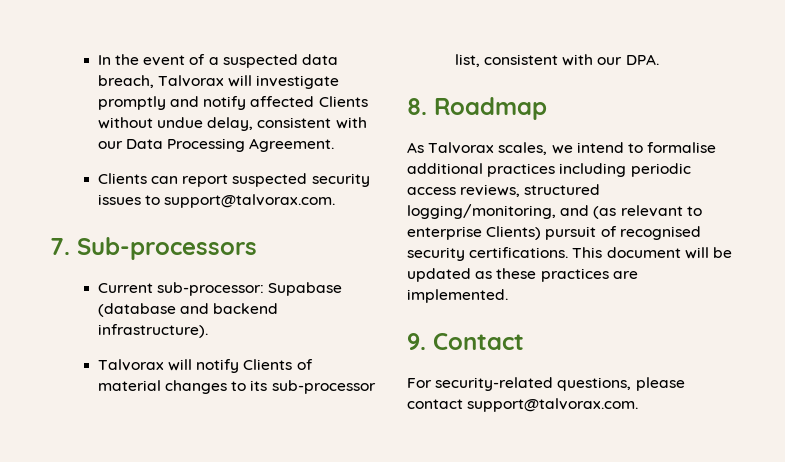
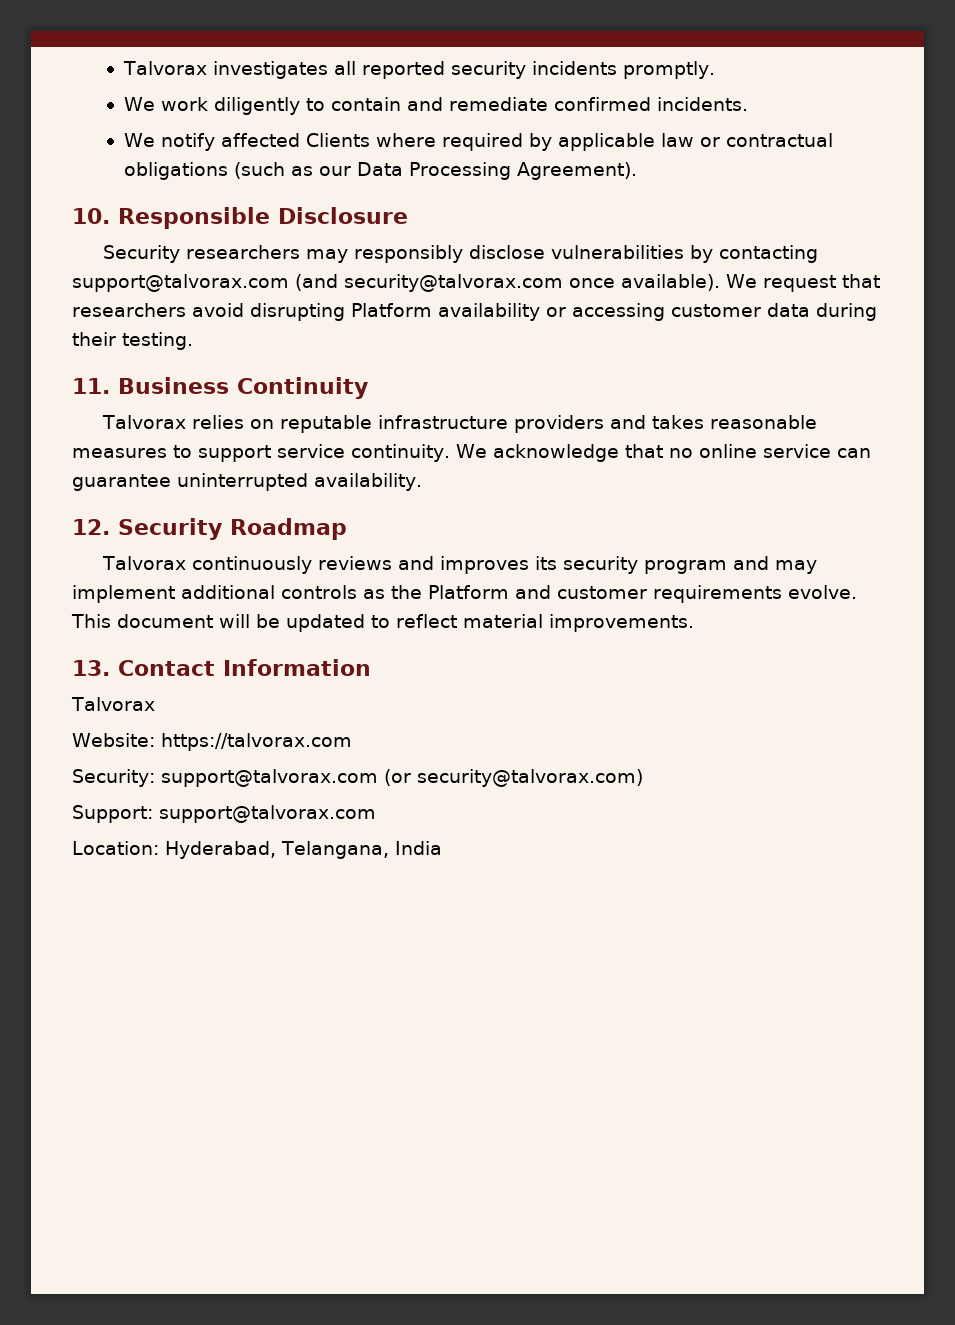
- In the event of a suspected data breach, Talvorax will investigate promptly and notify affected Clients without undue delay, consistent with our Data Processing Agreement.
- Clients can report suspected security issues to support@talvorax.com.
- 7. Sub-processors
- Current sub-processor: Supabase (database and backend infrastructure).
- Talvorax will notify Clients of material changes to its sub-processor list, consistent with our DPA.
- 8. Roadmap
- As Talvorax scales, we intend to formalise additional practices including periodic access reviews, structured logging/monitoring, and (as relevant to enterprise Clients) pursuit of recognised security certifications.
+ Talvorax investigates all reported security incidents promptly.
+ We work diligently to contain and remediate confirmed incidents.
+ We notify affected Clients where required by applicable law or contractual obligations (such as our Data Processing Agreement).
+ 10. Responsible Disclosure
+ Security researchers may responsibly disclose vulnerabilities by contacting support@talvorax.com (and security@talvorax.com once available). We request that researchers avoid disrupting Platform availability or accessing customer data during their testing.
+ 11. Business Continuity
+ Talvorax relies on reputable infrastructure providers and takes reasonable measures to support service continuity. We acknowledge that no online service can guarantee uninterrupted availability.
+ 12. Security Roadmap
+ Talvorax continuously reviews and improves its security program and may implement additional controls as the Platform and customer requirements evolve.
- This document will be updated as these practices are implemented.
- 9. Contact
- For security-related questions, please contact support@talvorax.com.
+ This document will be updated to reflect material improvements.
+ 13. Contact Information
+ Talvorax
+ Website: https://talvorax.com
+ Security: support@talvorax.com (or security@talvorax.com)
+ Support: support@talvorax.com
+ Location: Hyderabad, Telangana, India

